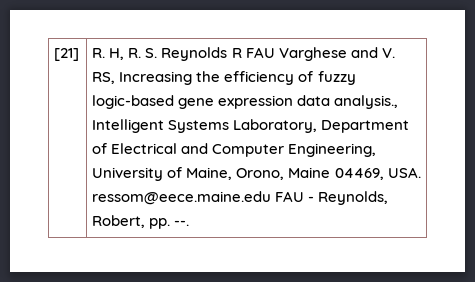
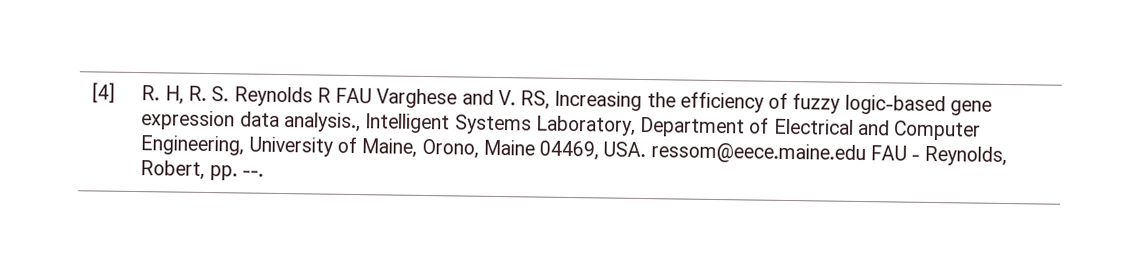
- [21]
+ [4]

